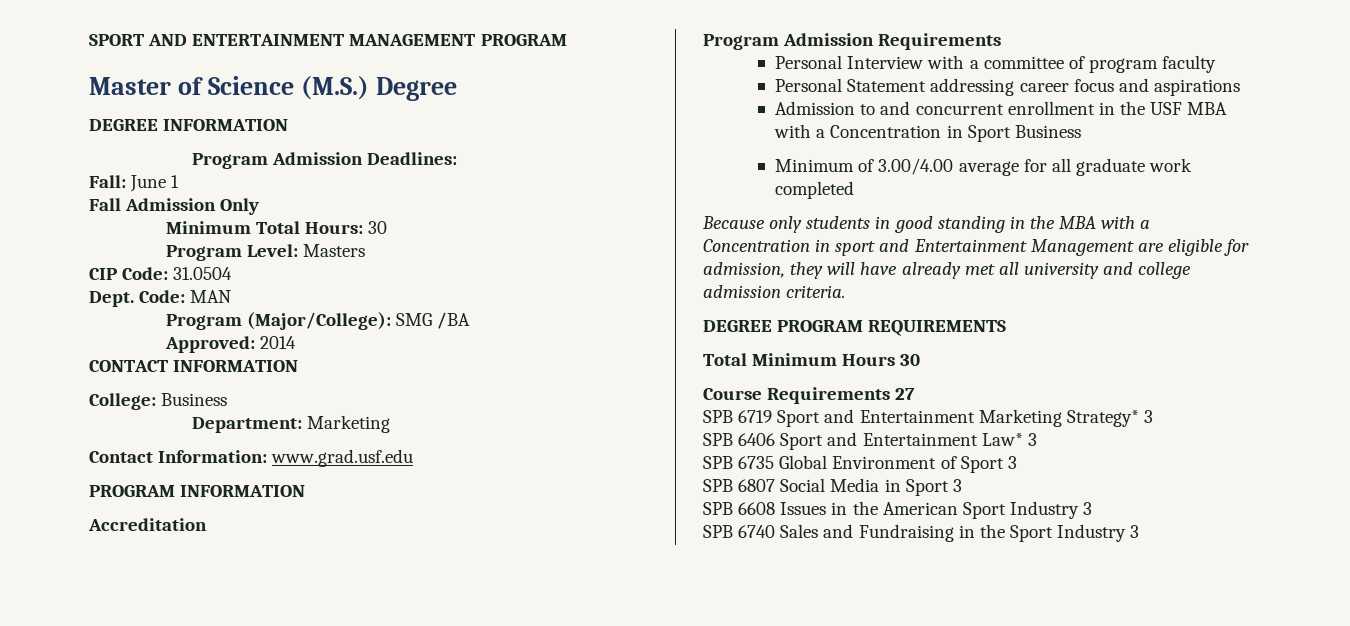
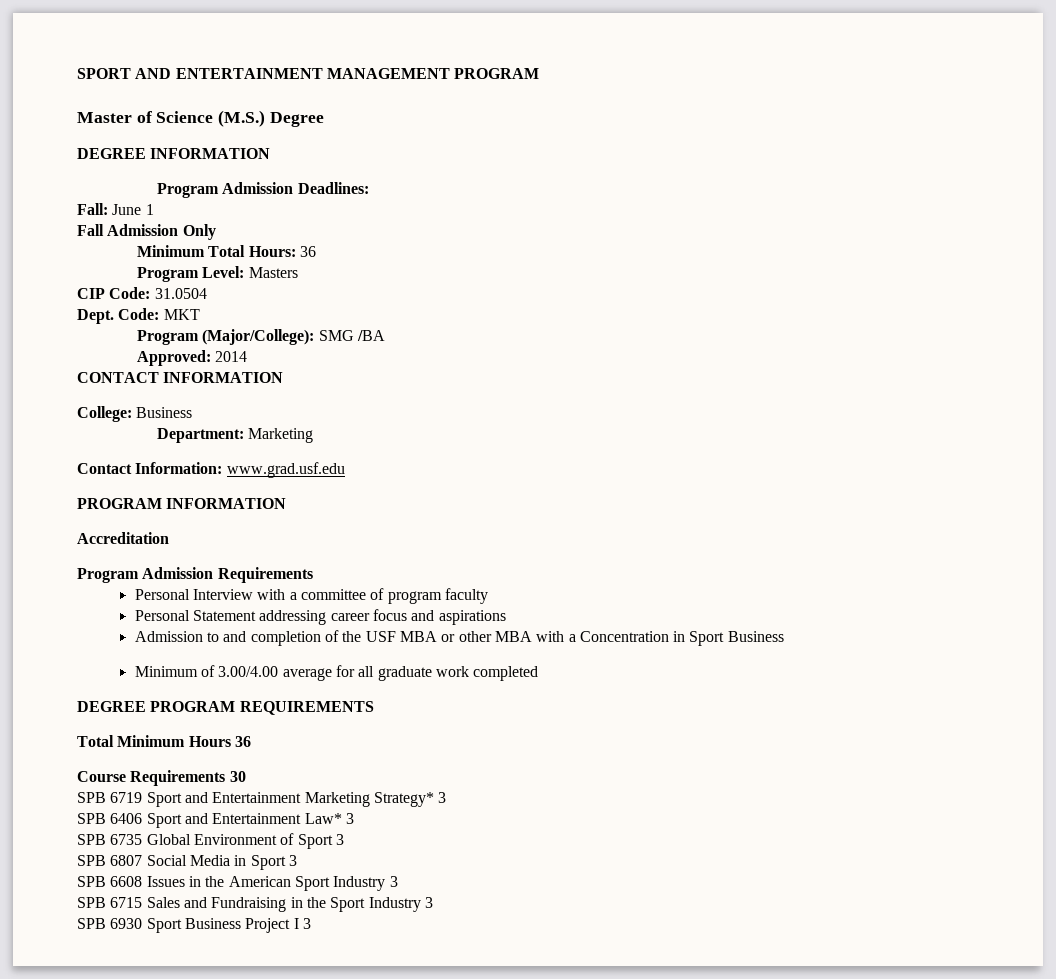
- Minimum Total Hours: 30
+ Minimum Total Hours: 36
- Code: MAN
+ Code: MKT
- Admission to and concurrent enrollment in the USF MBA with a Concentration in Sport Business
+ Admission to and completion of the USF MBA or other MBA with a Concentration in Sport Business
- Because only students in good standing in the MBA with a Concentration in sport and Entertainment Management are eligible for admission, they will have already met all university and college admission criteria.
- Total Minimum Hours 30
+ Total Minimum Hours 36
- Course Requirements 27
+ Course Requirements 30
- SPB 6740 Sales and Fundraising in the Sport Industry 3
+ SPB 6715 Sales and Fundraising in the Sport Industry 3
+ SPB 6930 Sport Business Project I 3

